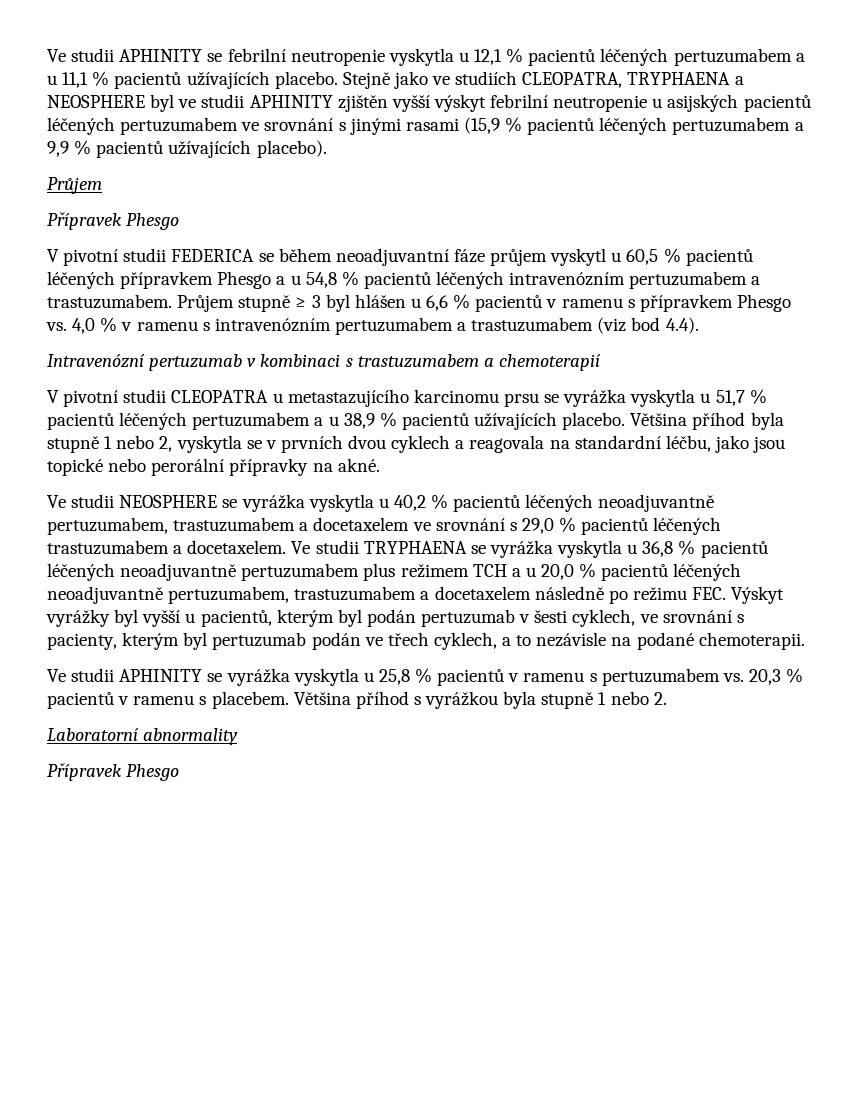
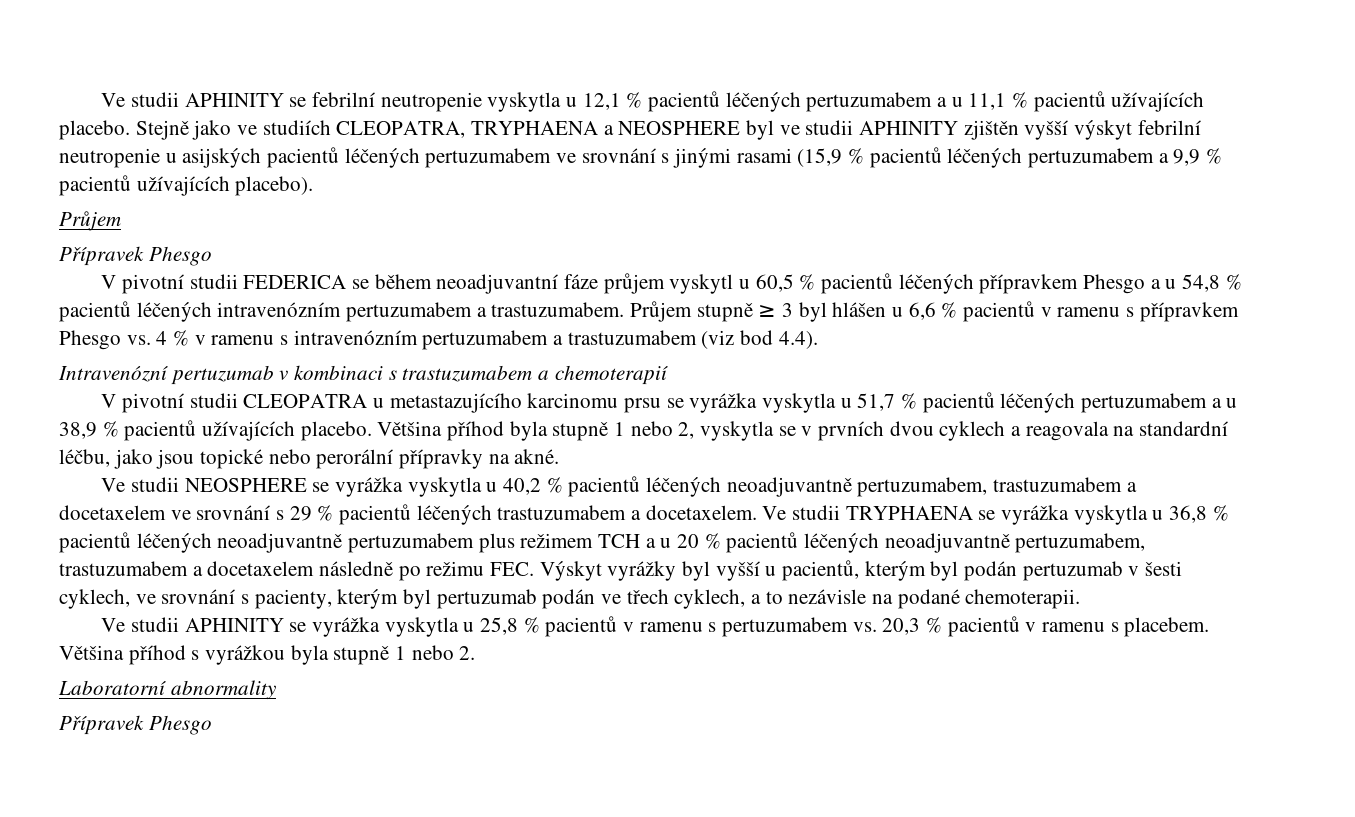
- Průjem stupně ≥ 3 byl hlášen u 6,6 % pacientů v ramenu s přípravkem Phesgo vs. 4,0 % v ramenu s intravenózním pertuzumabem a trastuzumabem (viz bod 4.4).
+ Průjem stupně ≥ 3 byl hlášen u 6,6 % pacientů v ramenu s přípravkem Phesgo vs. 4 % v ramenu s intravenózním pertuzumabem a trastuzumabem (viz bod 4.4).
- Ve studii NEOSPHERE se vyrážka vyskytla u 40,2 % pacientů léčených neoadjuvantně pertuzumabem, trastuzumabem a docetaxelem ve srovnání s 29,0 % pacientů léčených trastuzumabem a docetaxelem.
+ Ve studii NEOSPHERE se vyrážka vyskytla u 40,2 % pacientů léčených neoadjuvantně pertuzumabem, trastuzumabem a docetaxelem ve srovnání s 29 % pacientů léčených trastuzumabem a docetaxelem.
- Ve studii TRYPHAENA se vyrážka vyskytla u 36,8 % pacientů léčených neoadjuvantně pertuzumabem plus režimem TCH a u 20,0 % pacientů léčených neoadjuvantně pertuzumabem, trastuzumabem a docetaxelem následně po režimu FEC. Výskyt vyrážky byl vyšší u pacientů, kterým byl podán pertuzumab v šesti cyklech, ve srovnání s pacienty, kterým byl pertuzumab podán ve třech cyklech, a to nezávisle na podané chemoterapii.
+ Ve studii TRYPHAENA se vyrážka vyskytla u 36,8 % pacientů léčených neoadjuvantně pertuzumabem plus režimem TCH a u 20 % pacientů léčených neoadjuvantně pertuzumabem, trastuzumabem a docetaxelem následně po režimu FEC. Výskyt vyrážky byl vyšší u pacientů, kterým byl podán pertuzumab v šesti cyklech, ve srovnání s pacienty, kterým byl pertuzumab podán ve třech cyklech, a to nezávisle na podané chemoterapii.

